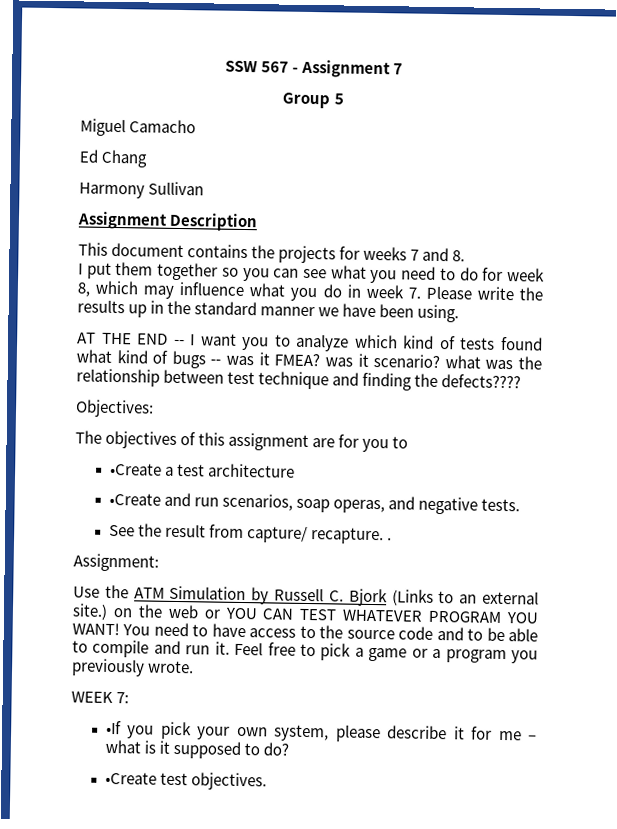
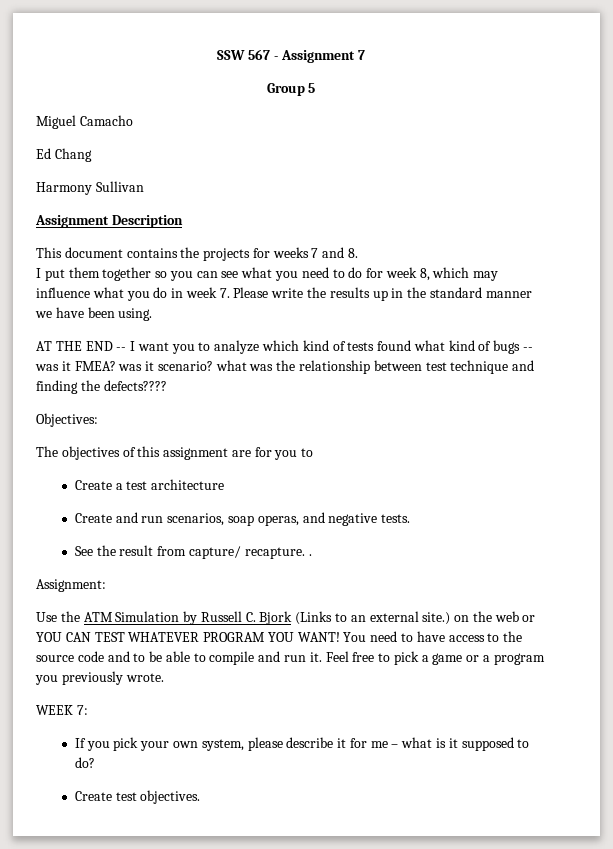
- •Create a test architecture
+ Create a test architecture
- •Create and run scenarios, soap operas, and negative tests.
+ Create and run scenarios, soap operas, and negative tests.
- •If you pick your own system, please describe it for me – what is it supposed to do?
+ If you pick your own system, please describe it for me – what is it supposed to do?
- •Create test objectives.
+ Create test objectives.

